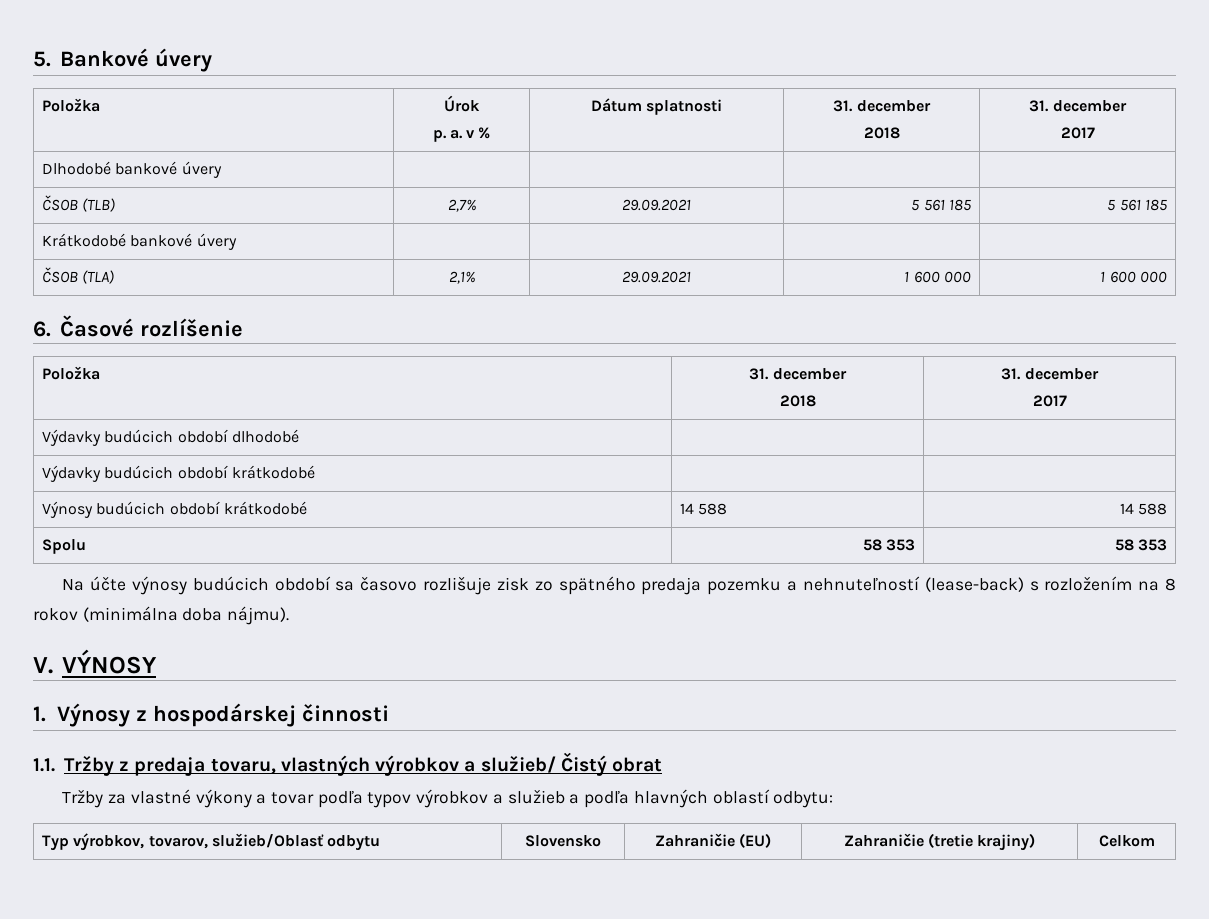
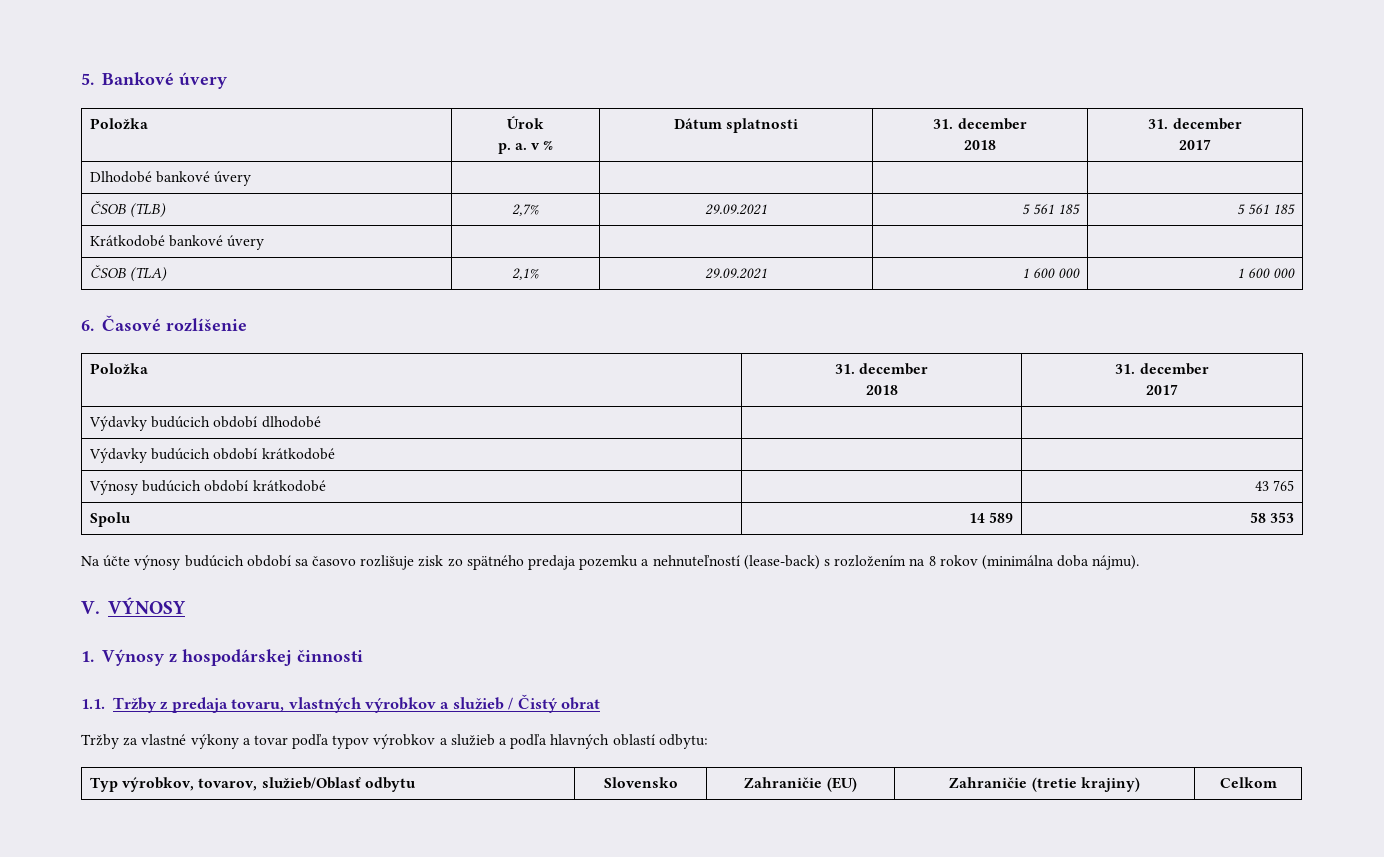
- Výnosy budúcich období krátkodobé | 14 588 | 14 588
+ Výnosy budúcich období krátkodobé | | 43 765
- Spolu | 58 353 | 58 353
+ Spolu | 14 589 | 58 353
- 1.1. Tržby z predaja tovaru, vlastných výrobkov a služieb/ Čistý obrat
+ 1.1. Tržby z predaja tovaru, vlastných výrobkov a služieb / Čistý obrat

